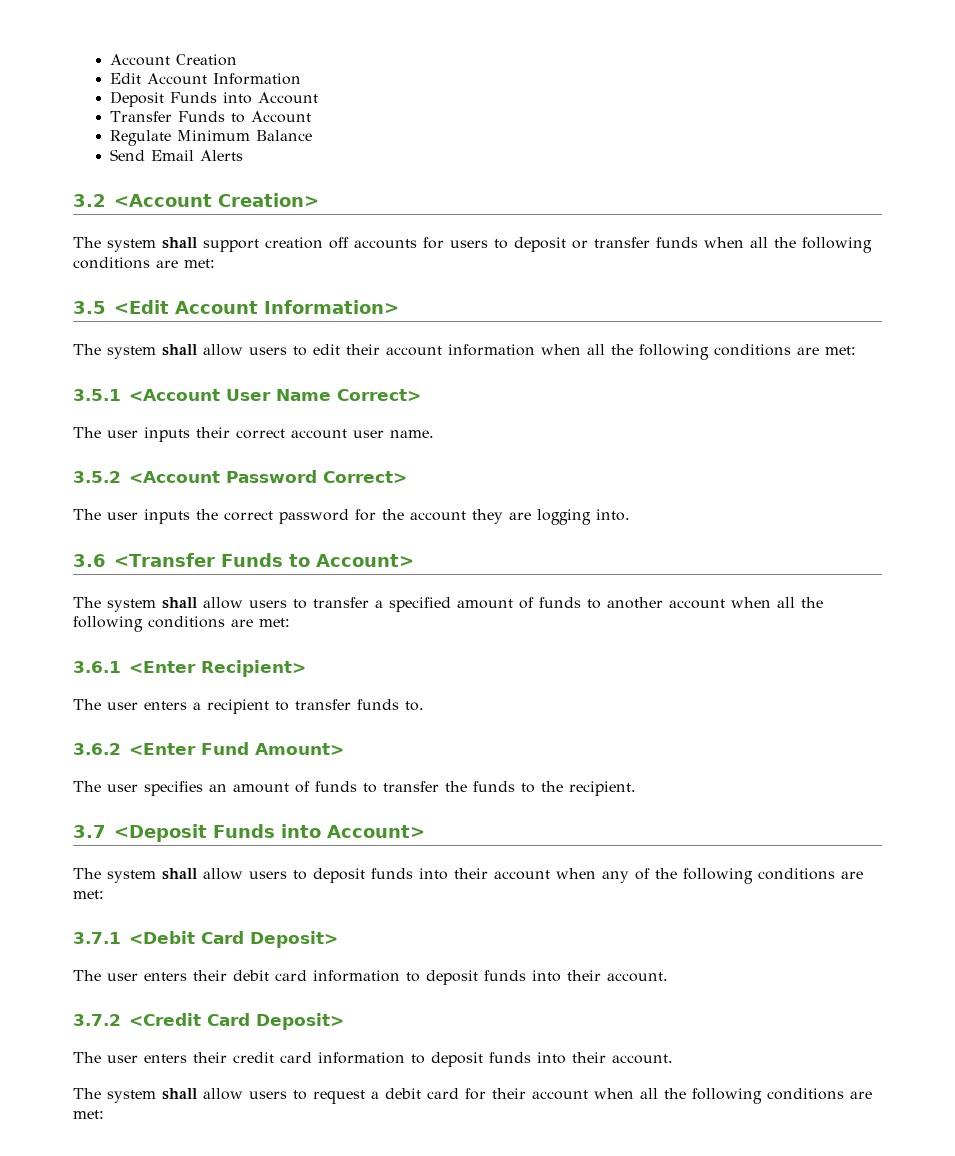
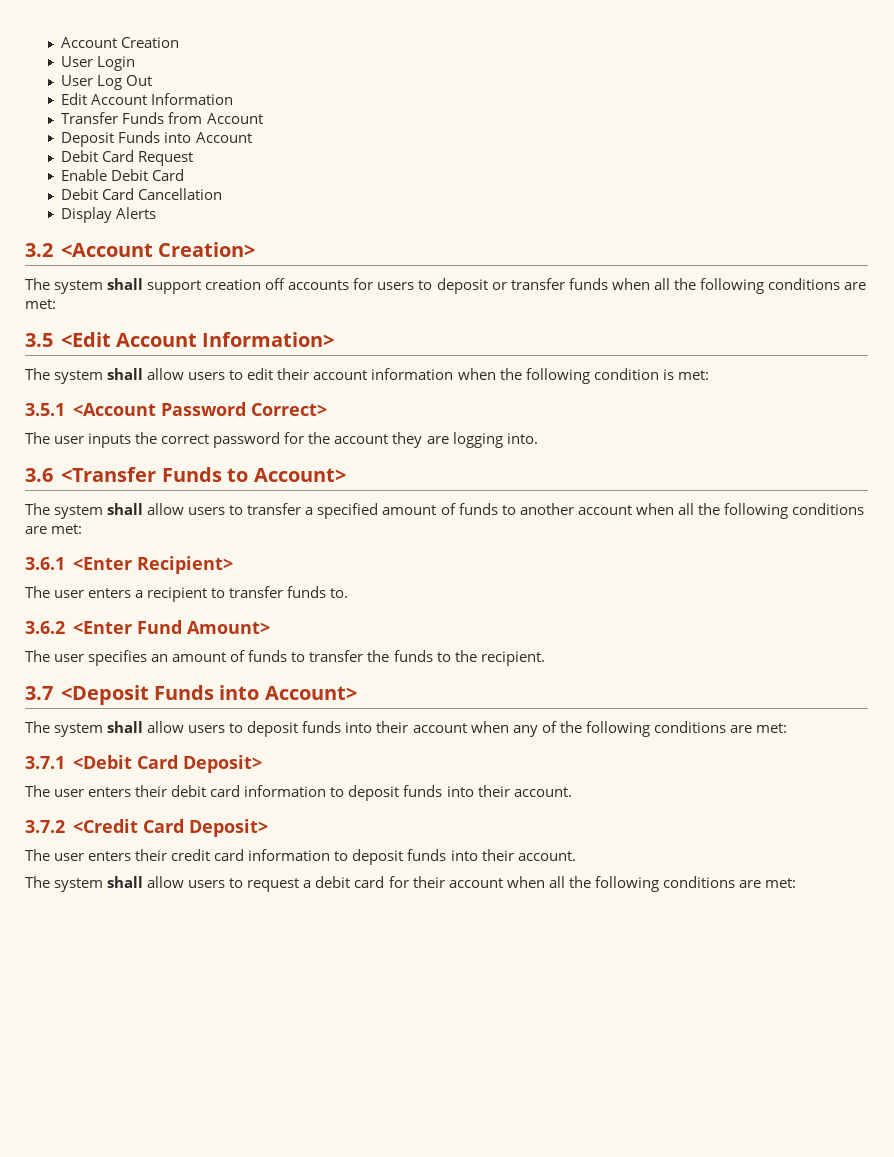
+ User Login
+ User Log Out
+ Transfer Funds from Account
- Transfer Funds to Account
- Regulate Minimum Balance
- Send Email Alerts
+ Debit Card Request
+ Enable Debit Card
+ Debit Card Cancellation
+ Display Alerts
- The system shall allow users to edit their account information when all the following conditions are met:
+ The system shall allow users to edit their account information when the following condition is met:
- 3.5.1 <Account User Name Correct>
- The user inputs their correct account user name.
- 3.5.2 <Account Password Correct>
+ 3.5.1 <Account Password Correct>

